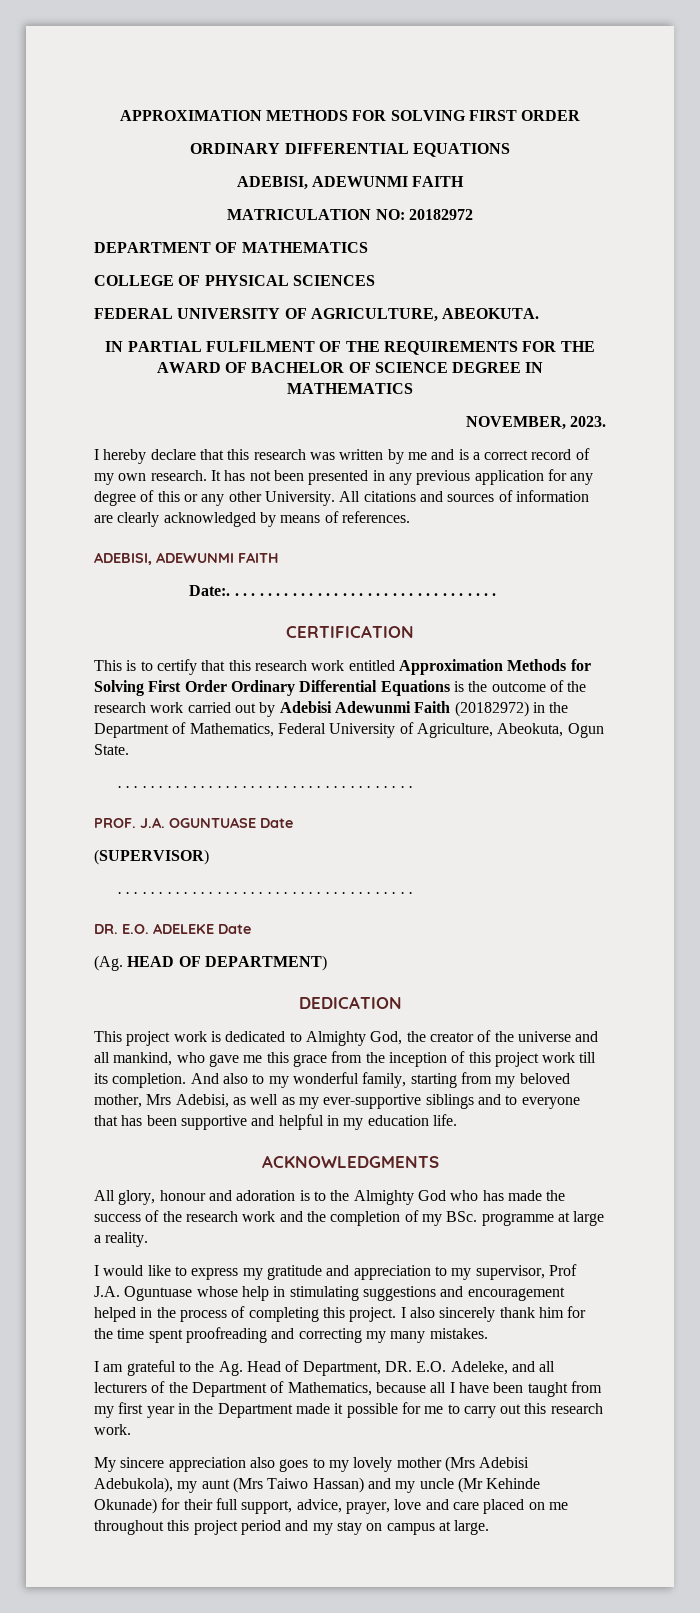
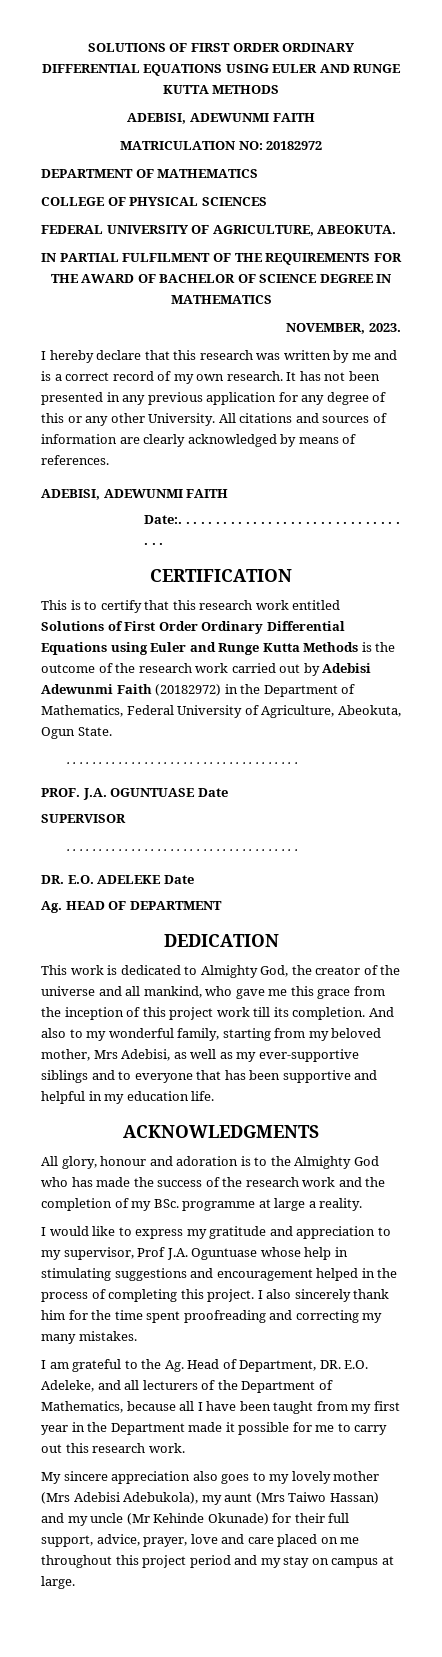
- APPROXIMATION METHODS FOR SOLVING FIRST ORDER
- ORDINARY DIFFERENTIAL EQUATIONS
+ SOLUTIONS OF FIRST ORDER ORDINARY DIFFERENTIAL EQUATIONS USING EULER AND RUNGE KUTTA METHODS
- This is to certify that this research work entitled Approximation Methods for Solving First Order Ordinary Differential Equations is the outcome of the research work carried out by Adebisi Adewunmi Faith (20182972) in the Department of Mathematics, Federal University of Agriculture, Abeokuta, Ogun State.
+ This is to certify that this research work entitled Solutions of First Order Ordinary Differential Equations using Euler and Runge Kutta Methods is the outcome of the research work carried out by Adebisi Adewunmi Faith (20182972) in the Department of Mathematics, Federal University of Agriculture, Abeokuta, Ogun State.
- (SUPERVISOR)
+ SUPERVISOR
- (Ag. HEAD OF DEPARTMENT)
+ Ag. HEAD OF DEPARTMENT
- This project work is dedicated to Almighty God, the creator of the universe and all mankind, who gave me this grace from the inception of this project work till its completion.
+ This work is dedicated to Almighty God, the creator of the universe and all mankind, who gave me this grace from the inception of this project work till its completion.

